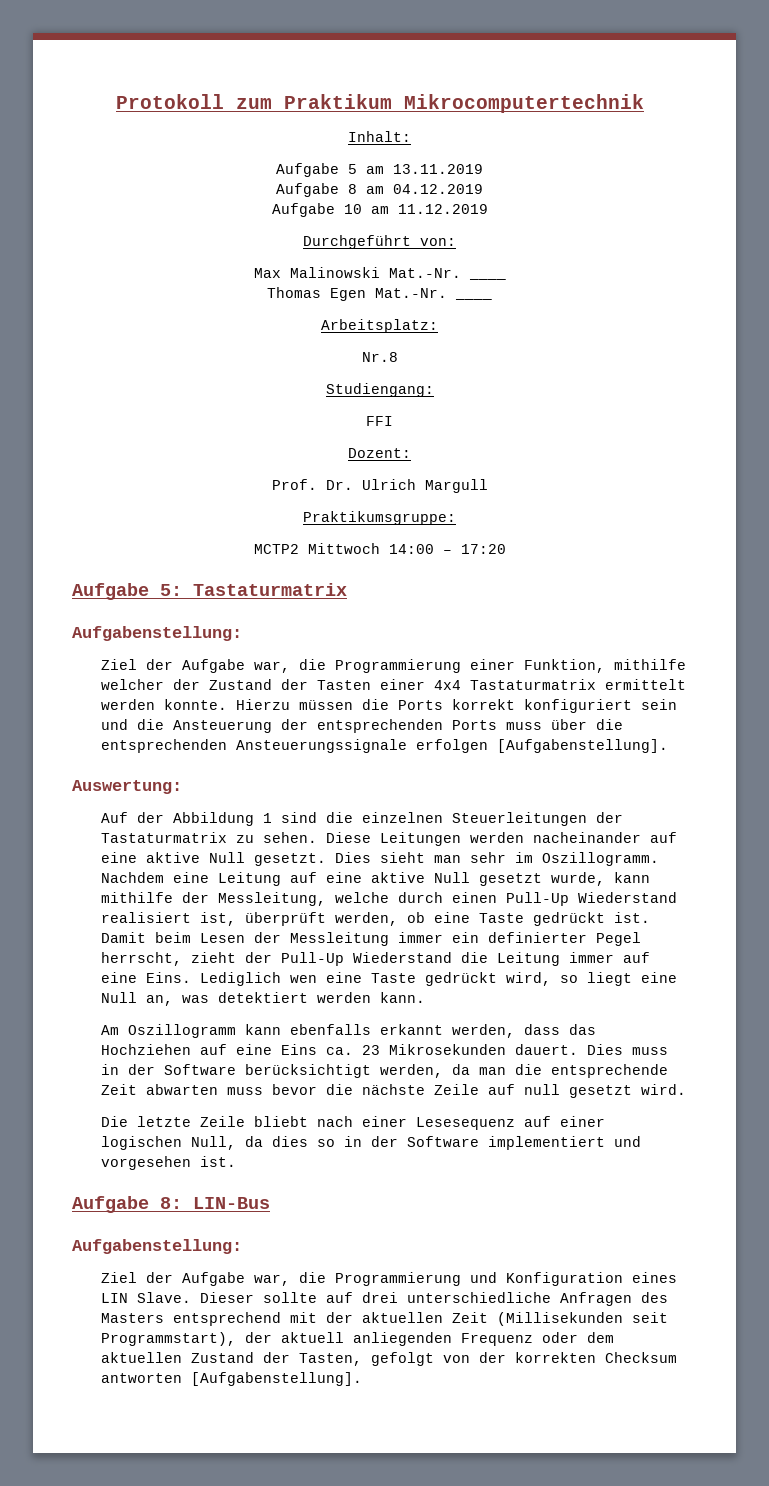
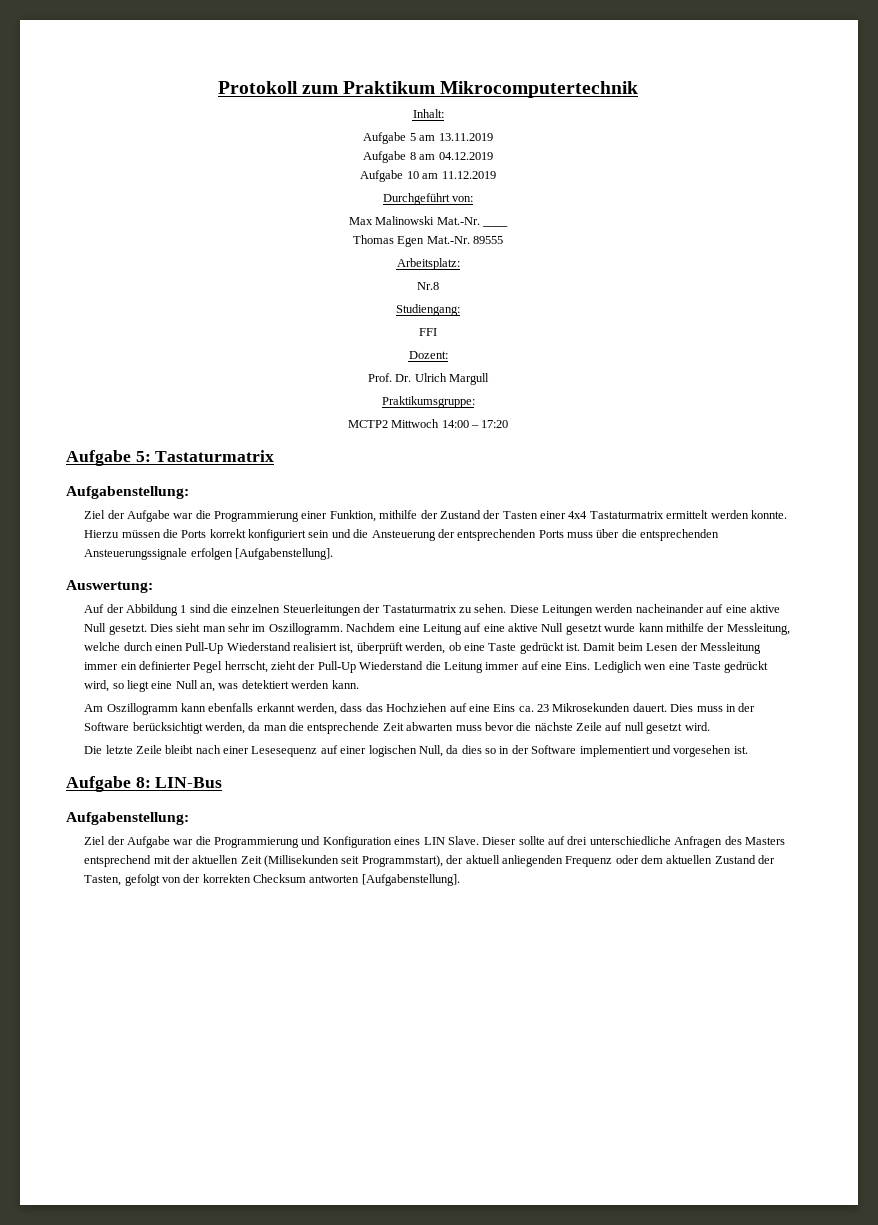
- Thomas Egen Mat.-Nr. ____
+ Thomas Egen Mat.-Nr. 89555
- Ziel der Aufgabe war, die Programmierung einer Funktion, mithilfe welcher der Zustand der Tasten einer 4x4 Tastaturmatrix ermittelt werden konnte.
+ Ziel der Aufgabe war die Programmierung einer Funktion, mithilfe der Zustand der Tasten einer 4x4 Tastaturmatrix ermittelt werden konnte.
- Nachdem eine Leitung auf eine aktive Null gesetzt wurde, kann mithilfe der Messleitung, welche durch einen Pull-Up Wiederstand realisiert ist, überprüft werden, ob eine Taste gedrückt ist.
+ Nachdem eine Leitung auf eine aktive Null gesetzt wurde kann mithilfe der Messleitung, welche durch einen Pull-Up Wiederstand realisiert ist, überprüft werden, ob eine Taste gedrückt ist.
- Die letzte Zeile bliebt nach einer Lesesequenz auf einer logischen Null, da dies so in der Software implementiert und vorgesehen ist.
+ Die letzte Zeile bleibt nach einer Lesesequenz auf einer logischen Null, da dies so in der Software implementiert und vorgesehen ist.
- Ziel der Aufgabe war, die Programmierung und Konfiguration eines LIN Slave.
+ Ziel der Aufgabe war die Programmierung und Konfiguration eines LIN Slave.

